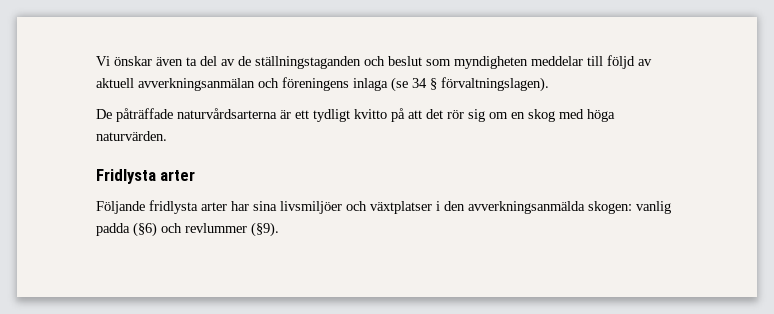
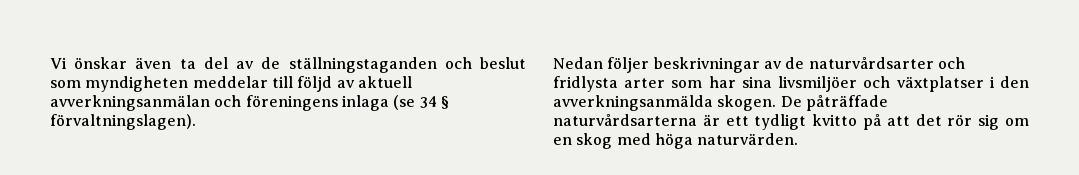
+ Nedan följer beskrivningar av de naturvårdsarter och fridlysta arter som har sina livsmiljöer och växtplatser i den avverkningsanmälda skogen.
- Fridlysta arter
- Följande fridlysta arter har sina livsmiljöer och växtplatser i den avverkningsanmälda skogen: vanlig padda (§6) och revlummer (§9).

